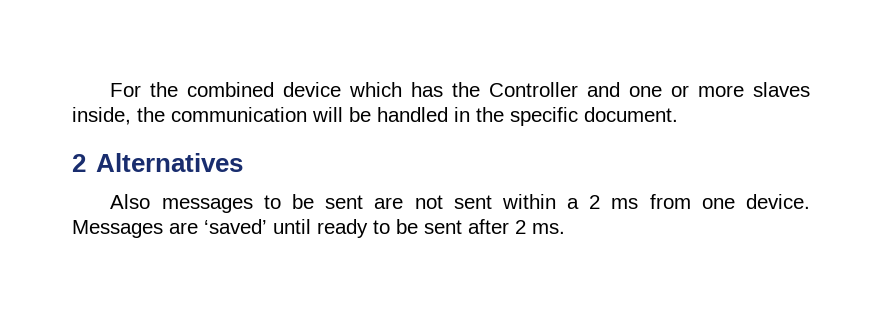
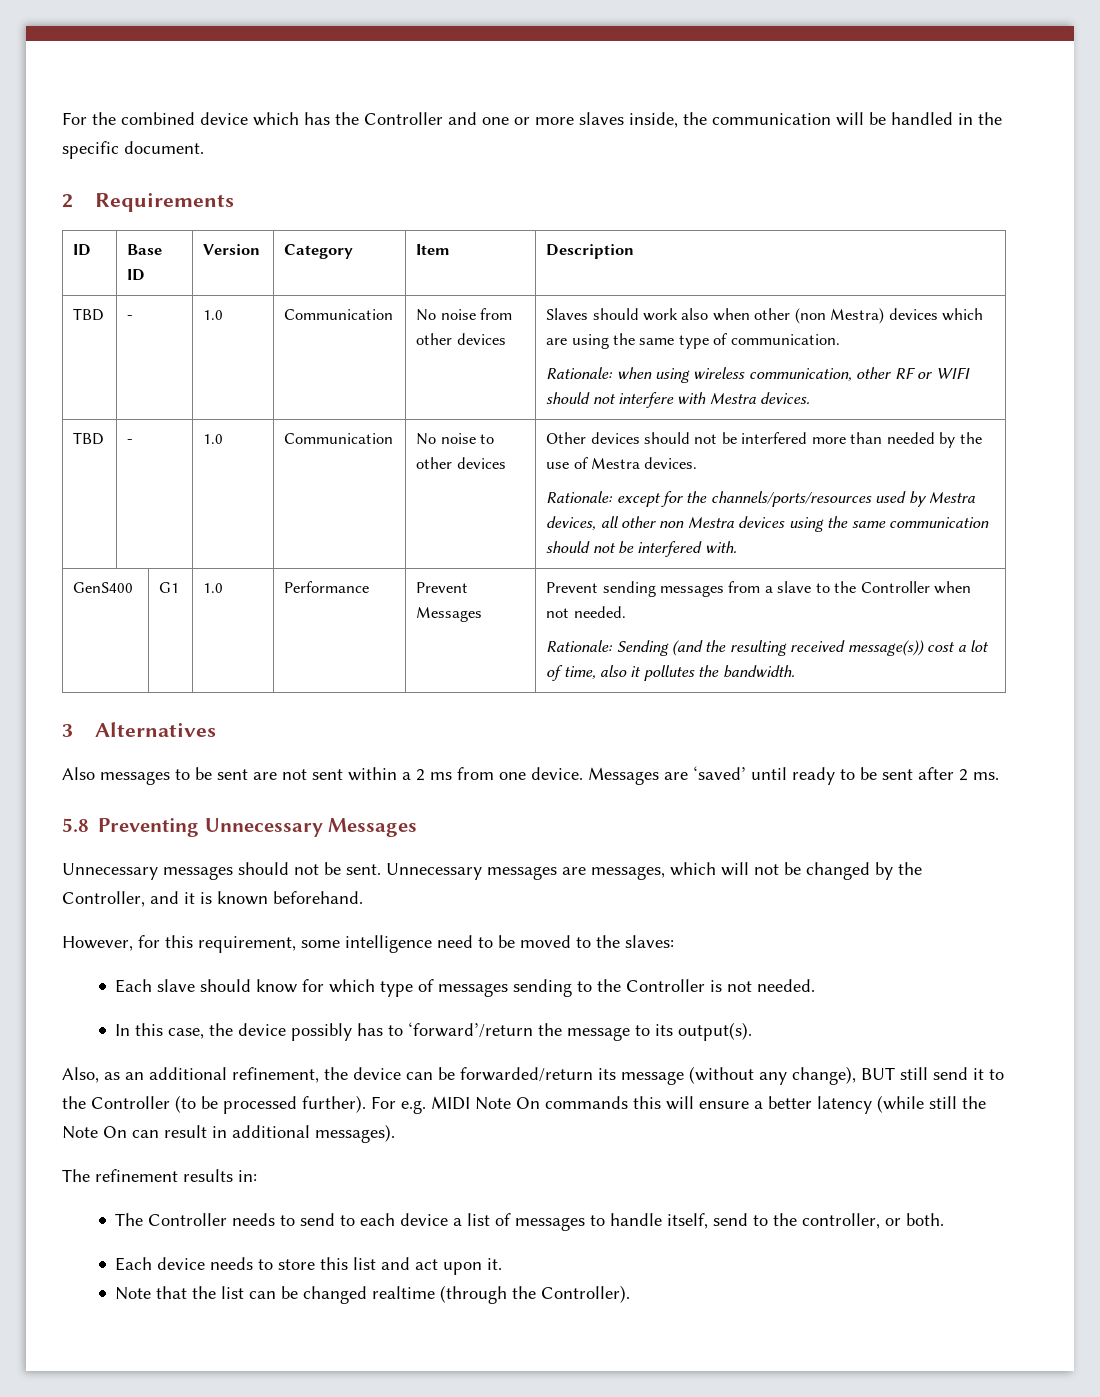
- 2 Alternatives
+ 2 Requirements
+ ID | Base ID | Version | Category | Item | Description
+ TBD | - | 1.0 | Communication | No noise from other devices | Slaves should work also when other (non Mestra) devices which are using the same type of communication.
+ Rationale: when using wireless communication, other RF or WIFI should not interfere with Mestra devices.
+ TBD | - | 1.0 | Communication | No noise to other devices | Other devices should not be interfered more than needed by the use of Mestra devices.
+ Rationale: except for the channels/ports/resources used by Mestra devices, all other non Mestra devices using the same communication should not be interfered with.
+ GenS400 | G1 | 1.0 | Performance | Prevent Messages | Prevent sending messages from a slave to the Controller when not needed.
+ Rationale: Sending (and the resulting received message(s)) cost a lot of time, also it pollutes the bandwidth.
+ 3 Alternatives
+ 5.8 Preventing Unnecessary Messages
+ Unnecessary messages should not be sent. Unnecessary messages are messages, which will not be changed by the Controller, and it is known beforehand.
+ However, for this requirement, some intelligence need to be moved to the slaves:
+ Each slave should know for which type of messages sending to the Controller is not needed.
+ In this case, the device possibly has to ‘forward’/return the message to its output(s).
+ Also, as an additional refinement, the device can be forwarded/return its message (without any change), BUT still send it to the Controller (to be processed further). For e.g. MIDI Note On commands this will ensure a better latency (while still the Note On can result in additional messages).
+ The refinement results in:
+ The Controller needs to send to each device a list of messages to handle itself, send to the controller, or both.
+ Each device needs to store this list and act upon it.
+ Note that the list can be changed realtime (through the Controller).

